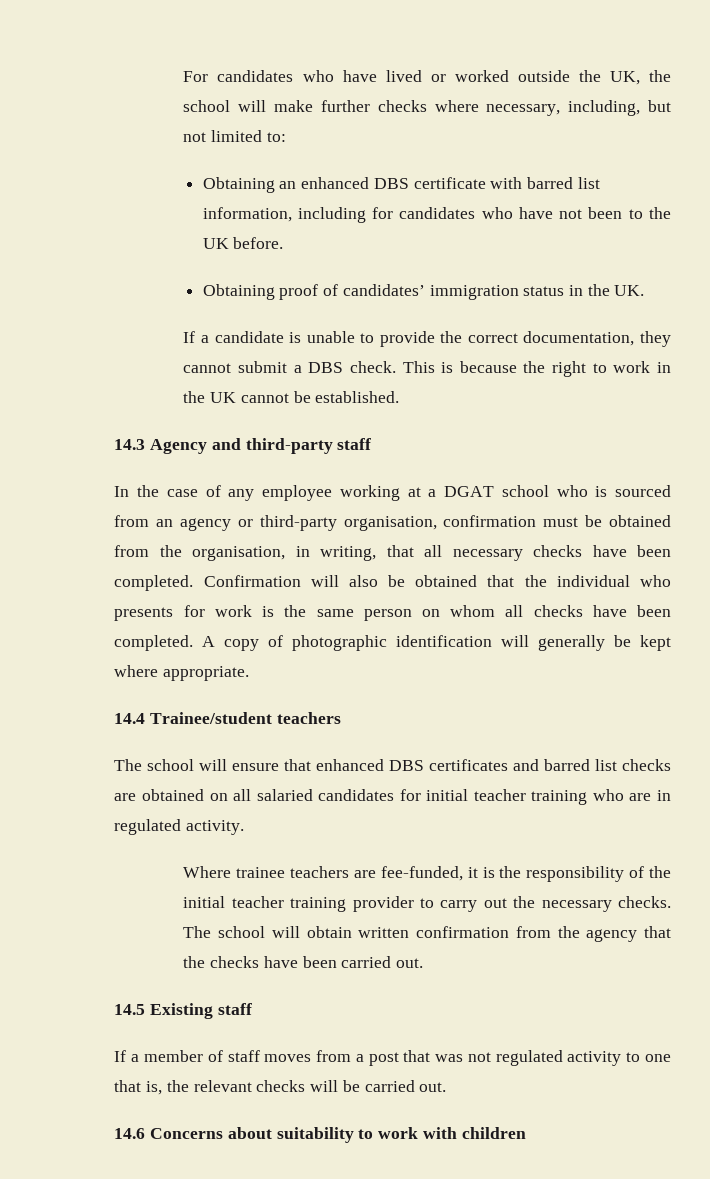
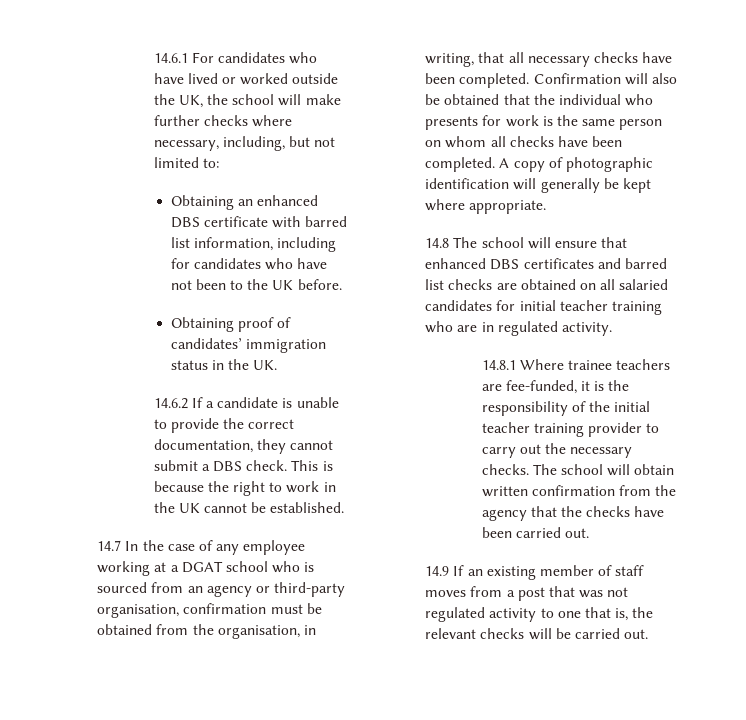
- For candidates who have lived or worked outside the UK, the school will make further checks where necessary, including, but not limited to:
+ 14.6.1 For candidates who have lived or worked outside the UK, the school will make further checks where necessary, including, but not limited to:
- If a candidate is unable to provide the correct documentation, they cannot submit a DBS check.
+ 14.6.2 If a candidate is unable to provide the correct documentation, they cannot submit a DBS check.
- 14.3 Agency and third-party staff
- In the case of any employee working at a DGAT school who is sourced from an agency or third-party organisation, confirmation must be obtained from the organisation, in writing, that all necessary checks have been completed.
+ 14.7 In the case of any employee working at a DGAT school who is sourced from an agency or third-party organisation, confirmation must be obtained from the organisation, in writing, that all necessary checks have been completed.
- 14.4 Trainee/student teachers
- The school will ensure that enhanced DBS certificates and barred list checks are obtained on all salaried candidates for initial teacher training who are in regulated activity.
+ 14.8 The school will ensure that enhanced DBS certificates and barred list checks are obtained on all salaried candidates for initial teacher training who are in regulated activity.
- Where trainee teachers are fee-funded, it is the responsibility of the initial teacher training provider to carry out the necessary checks.
+ 14.8.1 Where trainee teachers are fee-funded, it is the responsibility of the initial teacher training provider to carry out the necessary checks.
- 14.5 Existing staff
- If a member of staff moves from a post that was not regulated activity to one that is, the relevant checks will be carried out.
+ 14.9 If an existing member of staff moves from a post that was not regulated activity to one that is, the relevant checks will be carried out.
- 14.6 Concerns about suitability to work with children

